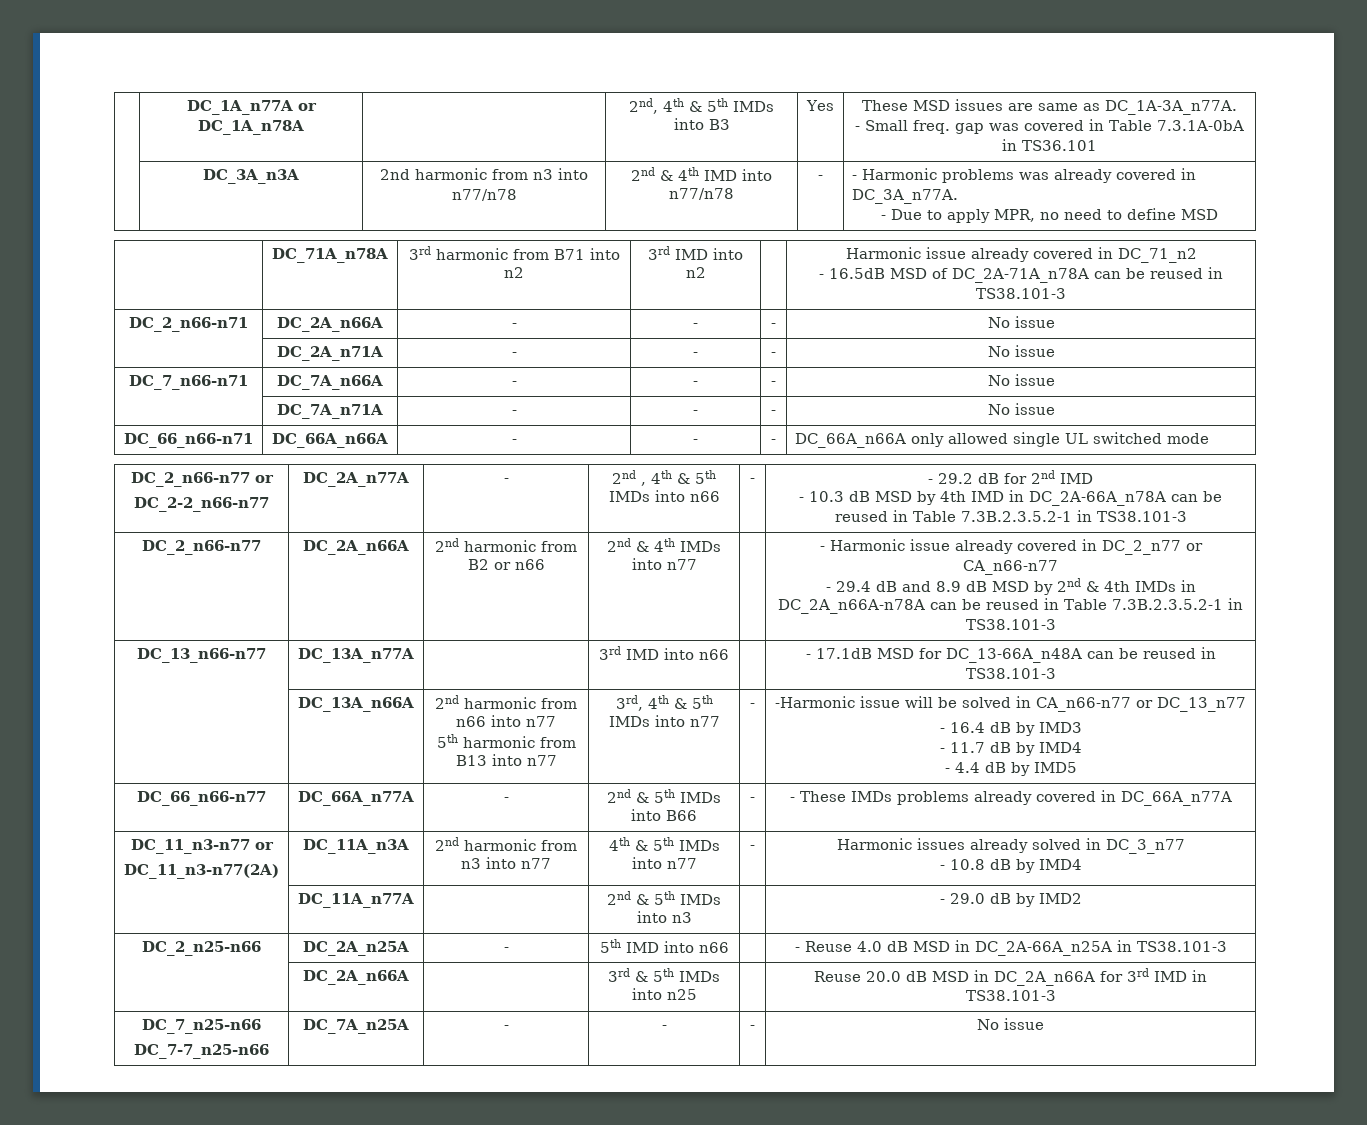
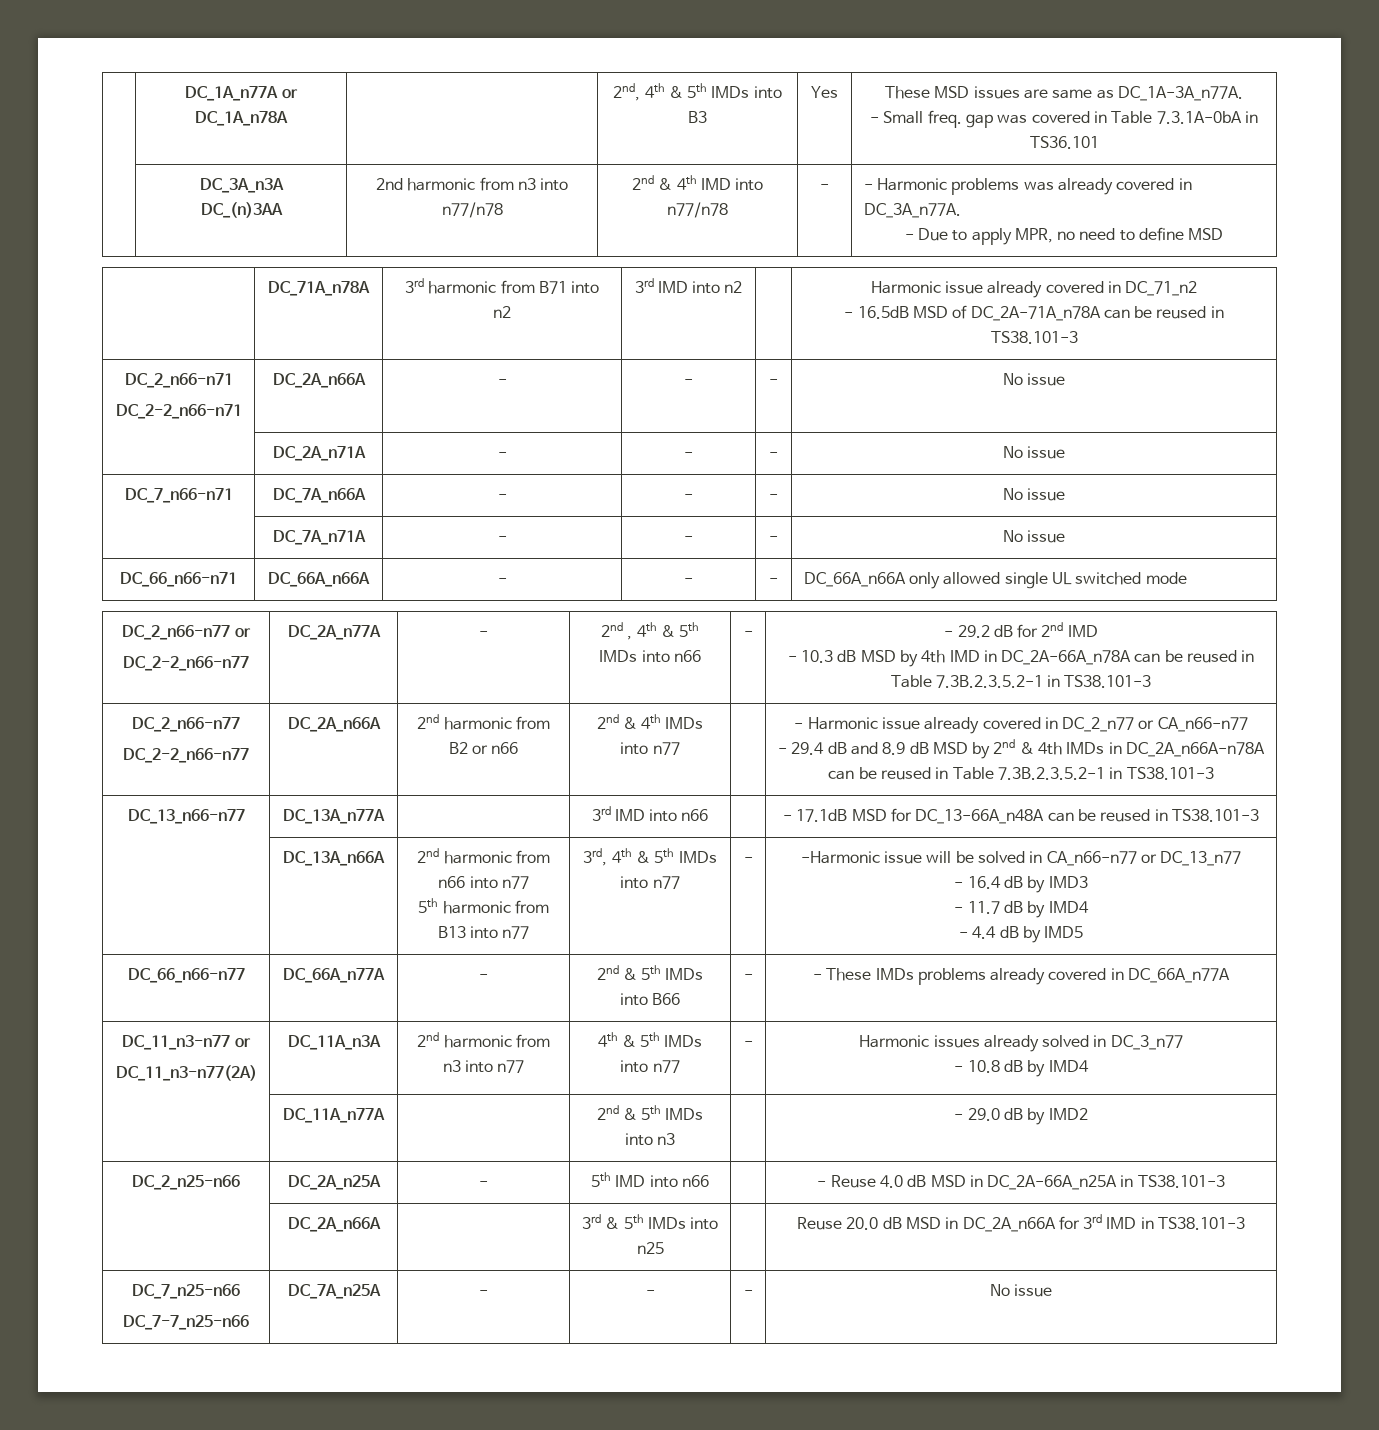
- | DC_3A_n3A | 2nd harmonic from n3 into n77/n78 | 2nd & 4th IMD into n77/n78 | - | - Harmonic problems was already covered in DC_3A_n77A.
+ | DC_3A_n3A
+ DC_(n)3AA | 2nd harmonic from n3 into n77/n78 | 2nd & 4th IMD into n77/n78 | - | - Harmonic problems was already covered in DC_3A_n77A.
- DC_2_n66-n71 | DC_2A_n66A | - | - | - | No issue
+ DC_2_n66-n71
+ DC_2-2_n66-n71 | DC_2A_n66A | - | - | - | No issue
  DC_2_n66-n77 or
  DC_2-2_n66-n77 | DC_2A_n77A | - | 2nd , 4th & 5th IMDs into n66 | - | - 29.2 dB for 2nd IMD
  - 10.3 dB MSD by 4th IMD in DC_2A-66A_n78A can be reused in Table 7.3B.2.3.5.2-1 in TS38.101-3
  DC_2_n66-n77
+ DC_2-2_n66-n77

